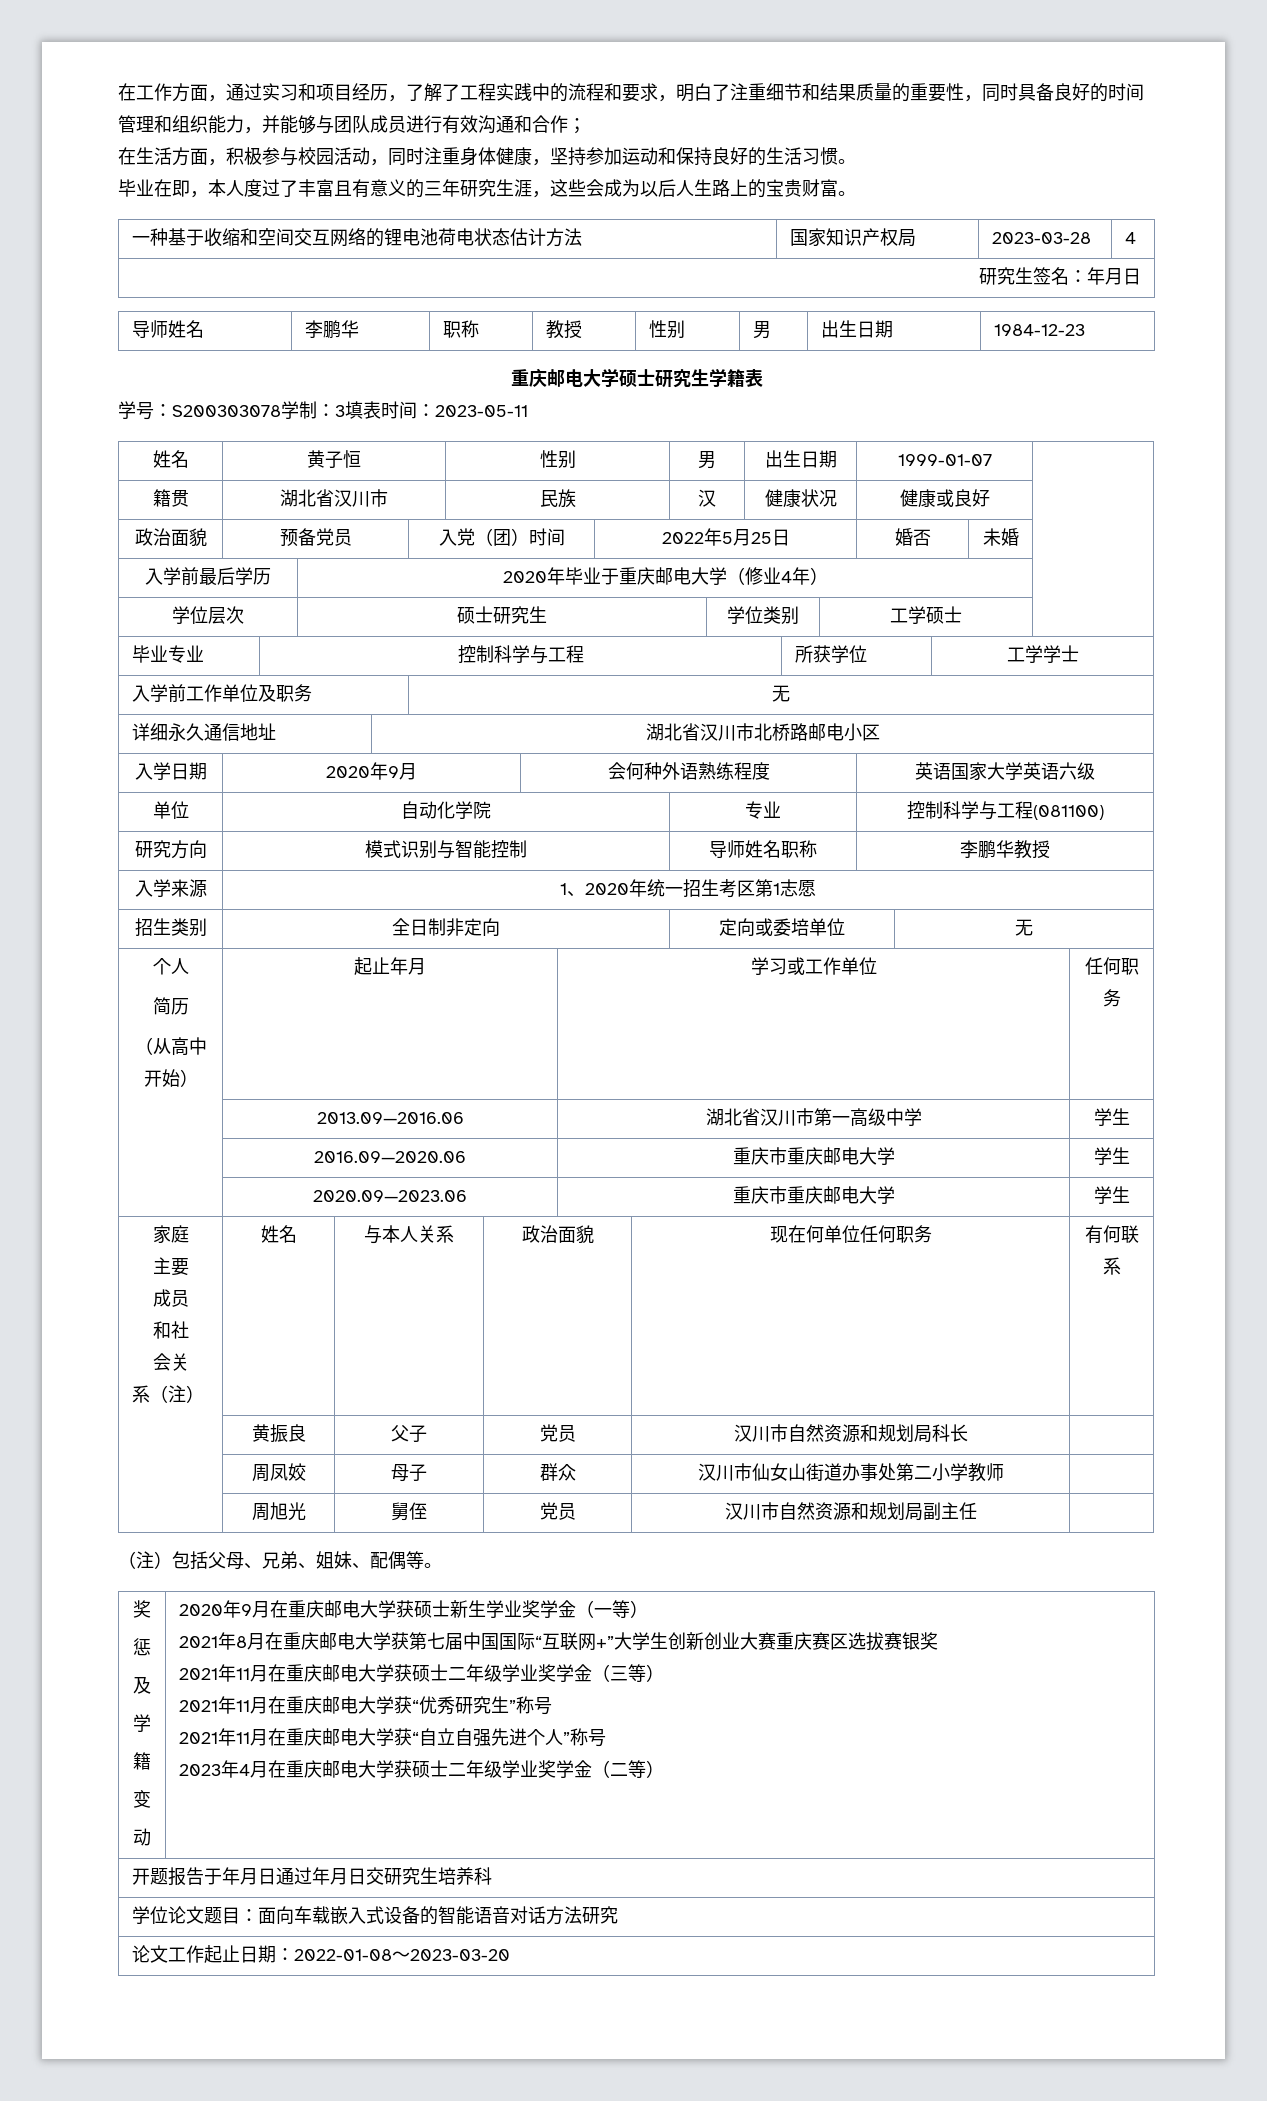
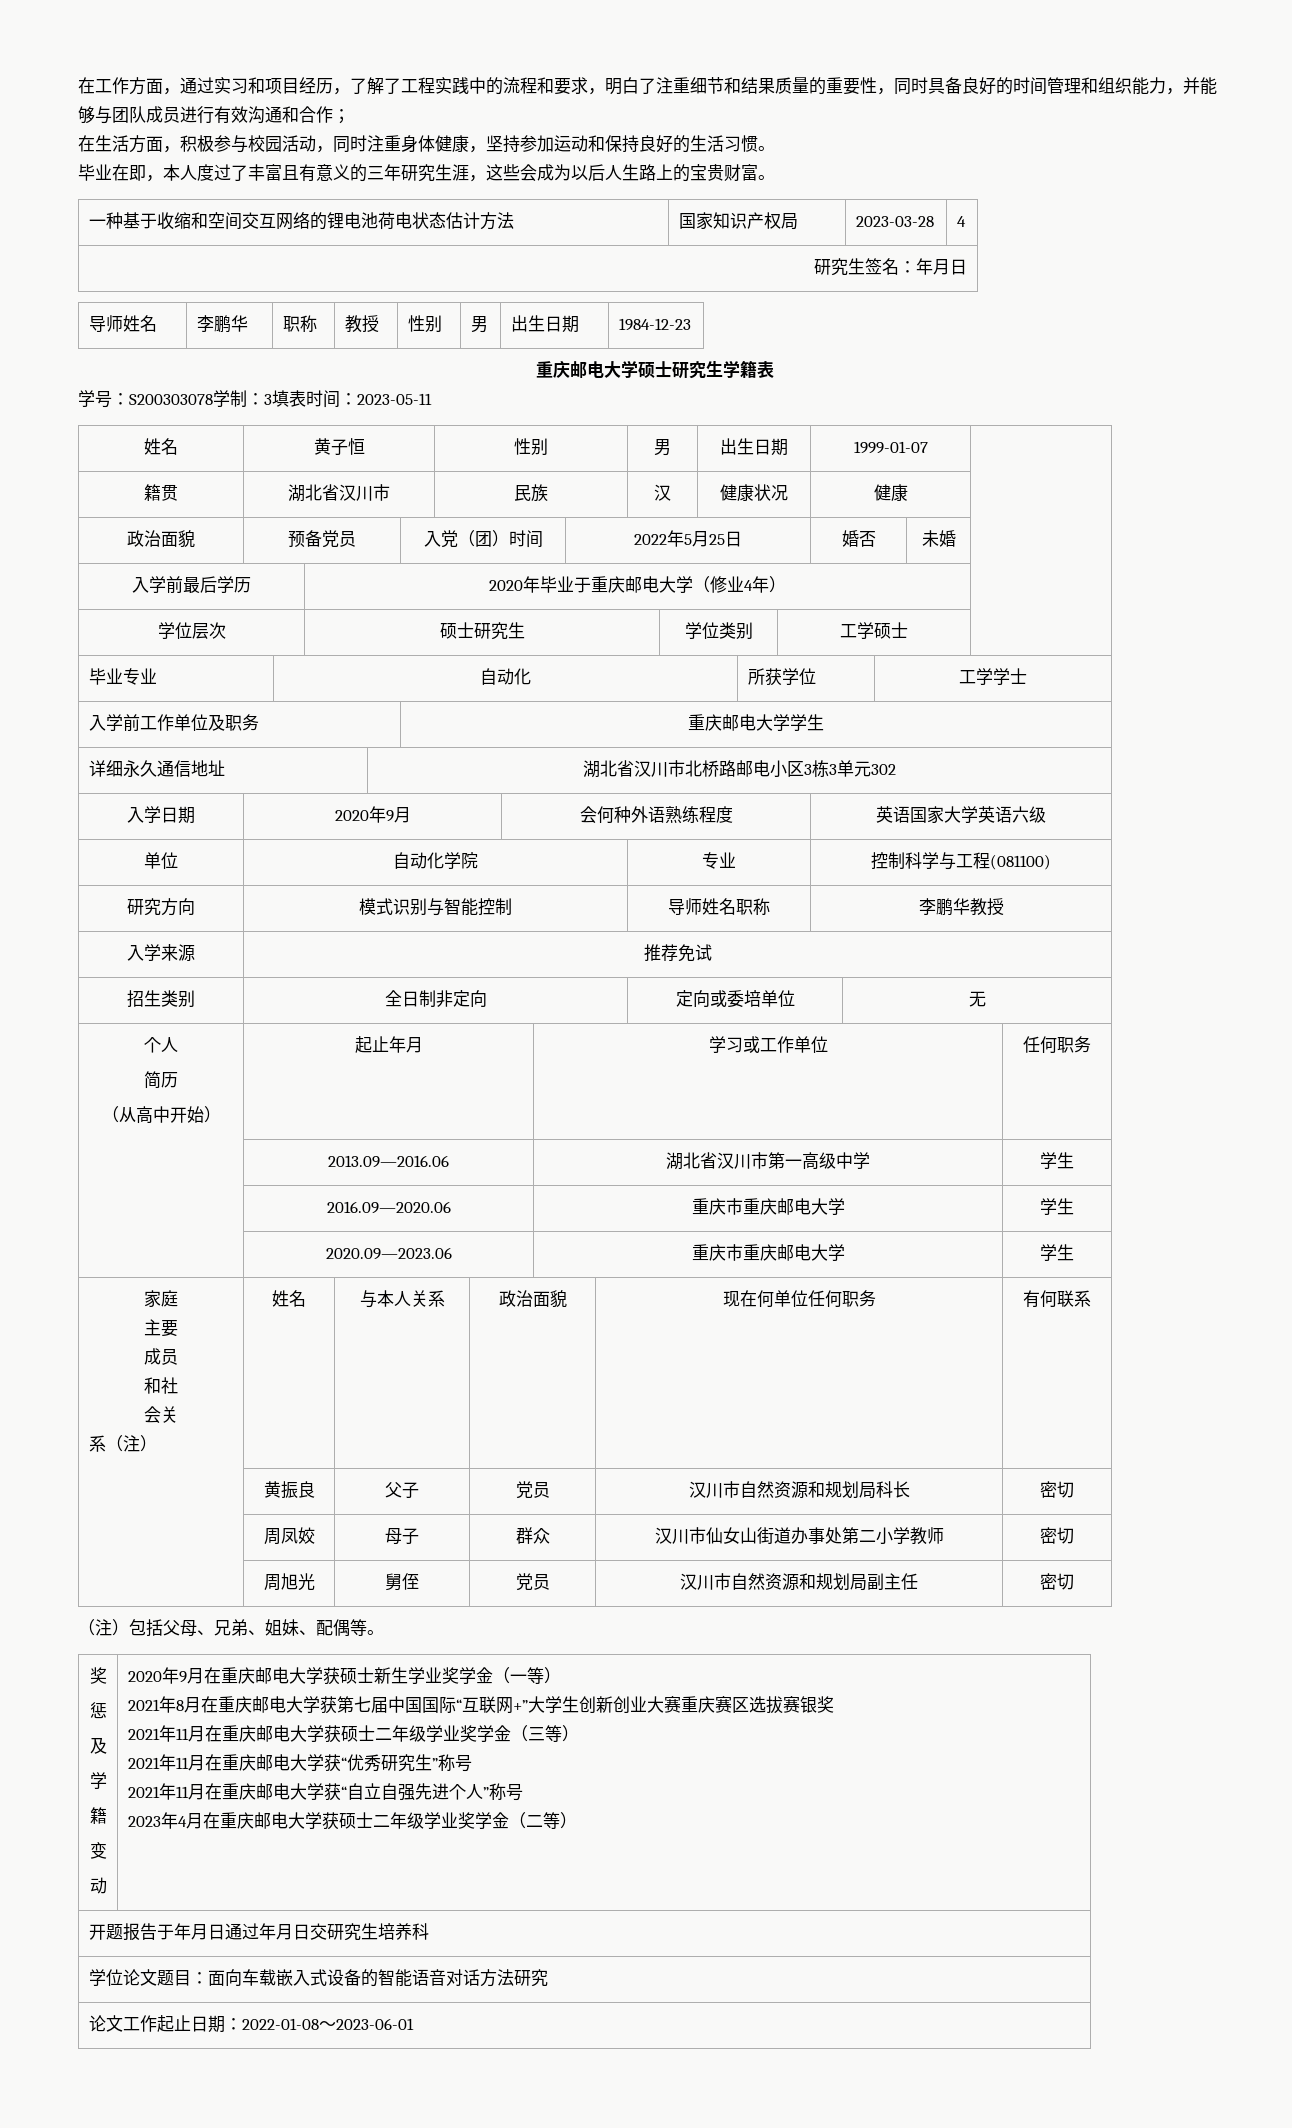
- 籍贯 | 湖北省汉川市 | 民族 | 汉 | 健康状况 | 健康或良好 |
+ 籍贯 | 湖北省汉川市 | 民族 | 汉 | 健康状况 | 健康 |
- 毕业专业 | 控制科学与工程 | 所获学位 | 工学学士
+ 毕业专业 | 自动化 | 所获学位 | 工学学士
- 入学前工作单位及职务 | 无
+ 入学前工作单位及职务 | 重庆邮电大学学生
- 详细永久通信地址 | 湖北省汉川市北桥路邮电小区
+ 详细永久通信地址 | 湖北省汉川市北桥路邮电小区3栋3单元302
- 入学来源 | 1、2020年统一招生考区第1志愿
+ 入学来源 | 推荐免试
- | 黄振良 | 父子 | 党员 | 汉川市自然资源和规划局科长 |
+ | 黄振良 | 父子 | 党员 | 汉川市自然资源和规划局科长 | 密切
- | 周凤姣 | 母子 | 群众 | 汉川市仙女山街道办事处第二小学教师 |
+ | 周凤姣 | 母子 | 群众 | 汉川市仙女山街道办事处第二小学教师 | 密切
- | 周旭光 | 舅侄 | 党员 | 汉川市自然资源和规划局副主任 |
+ | 周旭光 | 舅侄 | 党员 | 汉川市自然资源和规划局副主任 | 密切
- 论文工作起止日期：2022-01-08～2023-03-20
+ 论文工作起止日期：2022-01-08～2023-06-01

